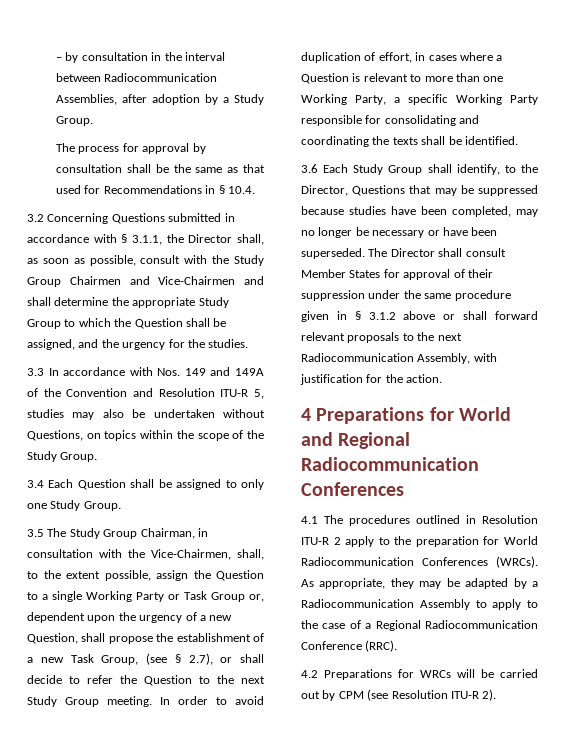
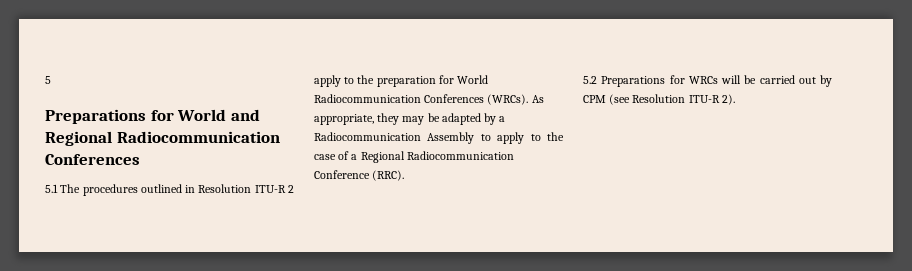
- – by consultation in the interval between Radiocommunication Assemblies, after adoption by a Study Group.
- The process for approval by consultation shall be the same as that used for Recommendations in § 10.4.
- 3.2 Concerning Questions submitted in accordance with § 3.1.1, the Director shall, as soon as possible, consult with the Study Group Chairmen and Vice-Chairmen and shall determine the appropriate Study Group to which the Question shall be assigned, and the urgency for the studies.
- 3.3 In accordance with Nos. 149 and 149A of the Convention and Resolution ITU-R 5, studies may also be undertaken without Questions, on topics within the scope of the Study Group.
- 3.4 Each Question shall be assigned to only one Study Group.
- 3.5 The Study Group Chairman, in consultation with the Vice-Chairmen, shall, to the extent possible, assign the Question to a single Working Party or Task Group or, dependent upon the urgency of a new Question, shall propose the establishment of a new Task Group, (see § 2.7), or shall decide to refer the Question to the next Study Group meeting. In order to avoid duplication of effort, in cases where a Question is relevant to more than one Working Party, a specific Working Party responsible for consolidating and coordinating the texts shall be identified.
- 3.6 Each Study Group shall identify, to the Director, Questions that may be suppressed because studies have been completed, may no longer be necessary or have been superseded. The Director shall consult Member States for approval of their suppression under the same procedure given in § 3.1.2 above or shall forward relevant proposals to the next Radiocommunication Assembly, with justification for the action.
- 4 Preparations for World and Regional Radiocommunication Conferences
+ 5
+ Preparations for World and Regional Radiocommunication Conferences
- 4.1 The procedures outlined in Resolution ITU-R 2 apply to the preparation for World Radiocommunication Conferences (WRCs).
+ 5.1 The procedures outlined in Resolution ITU-R 2 apply to the preparation for World Radiocommunication Conferences (WRCs).
- 4.2 Preparations for WRCs will be carried out by CPM (see Resolution ITU-R 2).
+ 5.2 Preparations for WRCs will be carried out by CPM (see Resolution ITU-R 2).

